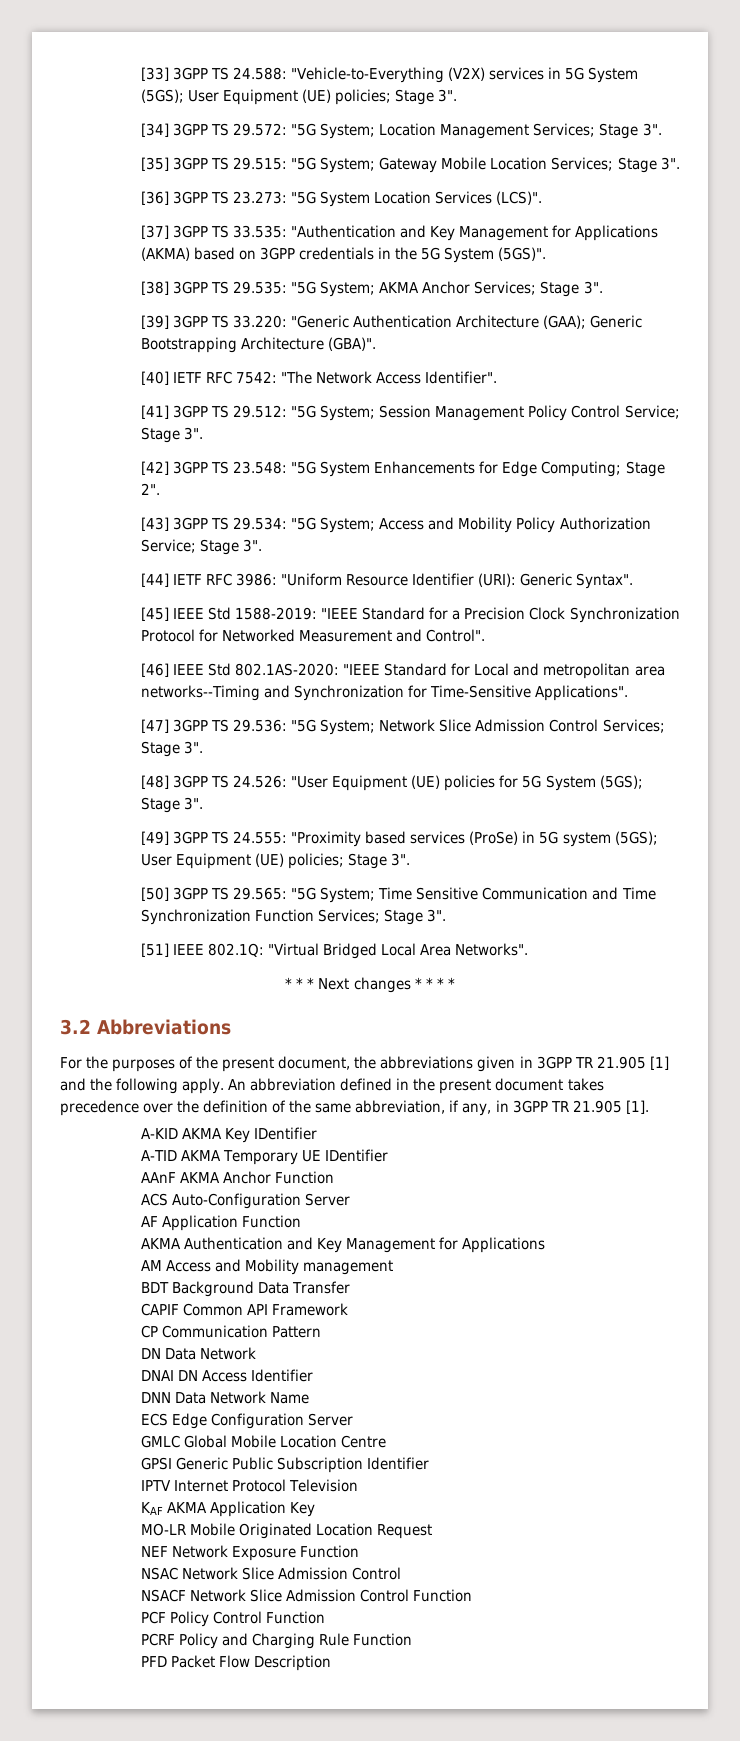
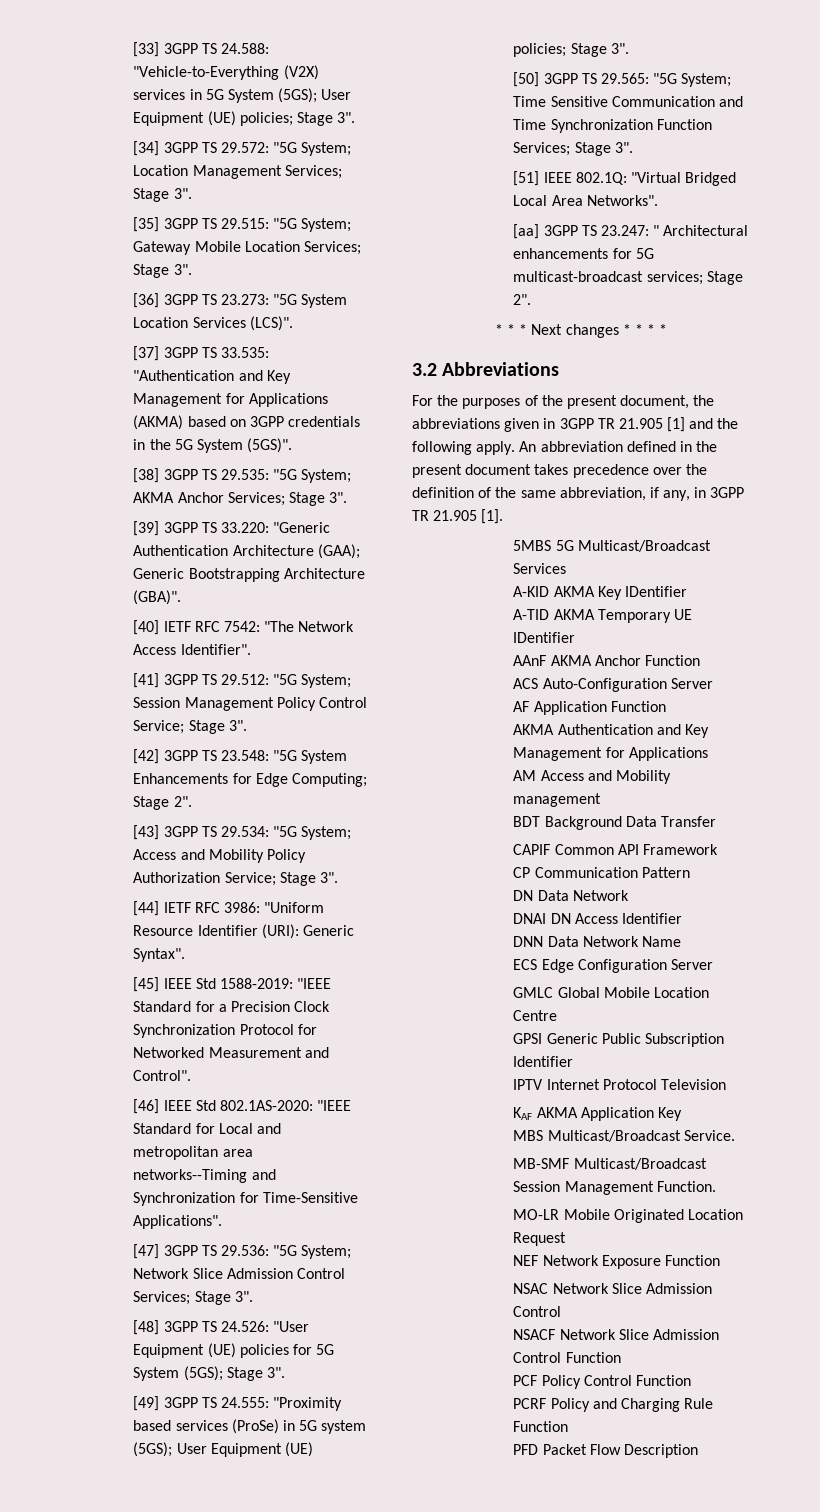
+ [aa] 3GPP TS 23.247: " Architectural enhancements for 5G multicast-broadcast services; Stage 2".
+ 5MBS 5G Multicast/Broadcast Services
+ MBS Multicast/Broadcast Service.
+ MB-SMF Multicast/Broadcast Session Management Function.

